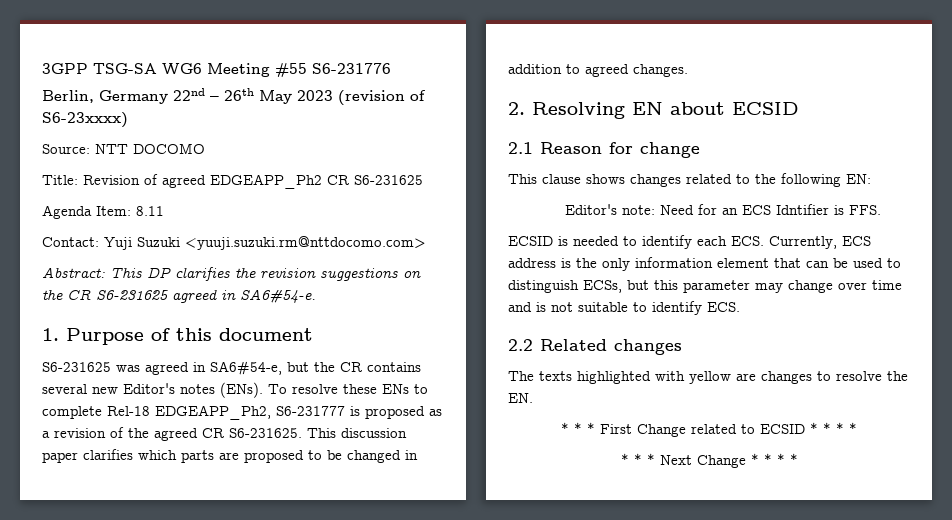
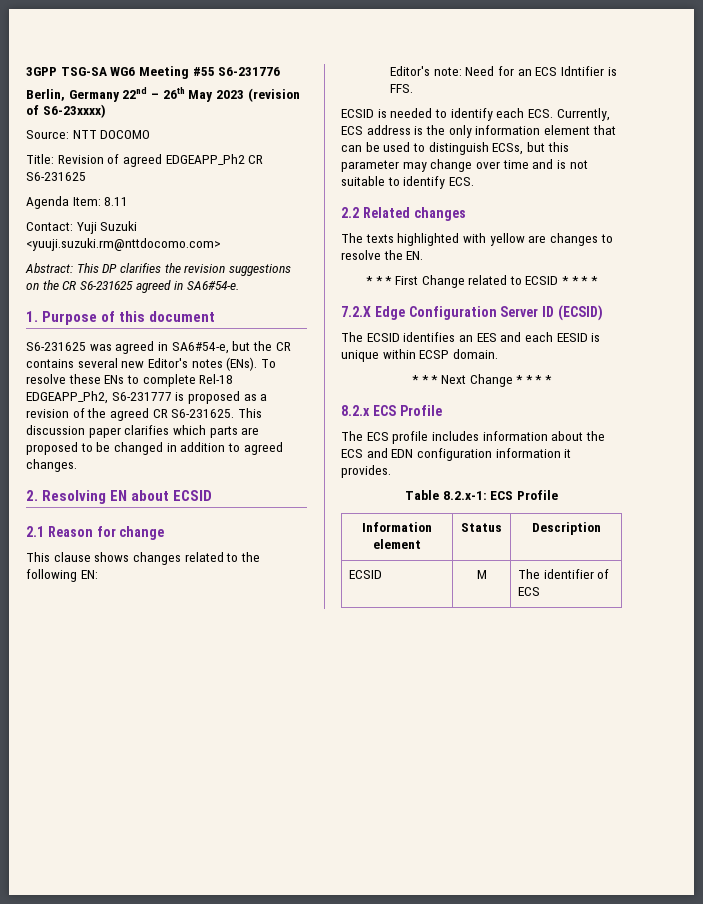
+ 7.2.X Edge Configuration Server ID (ECSID)
+ The ECSID identifies an EES and each EESID is unique within ECSP domain.
+ 8.2.x ECS Profile
+ The ECS profile includes information about the ECS and EDN configuration information it provides.
+ Table 8.2.x-1: ECS Profile
+ Information element | Status | Description
+ ECSID | M | The identifier of ECS

